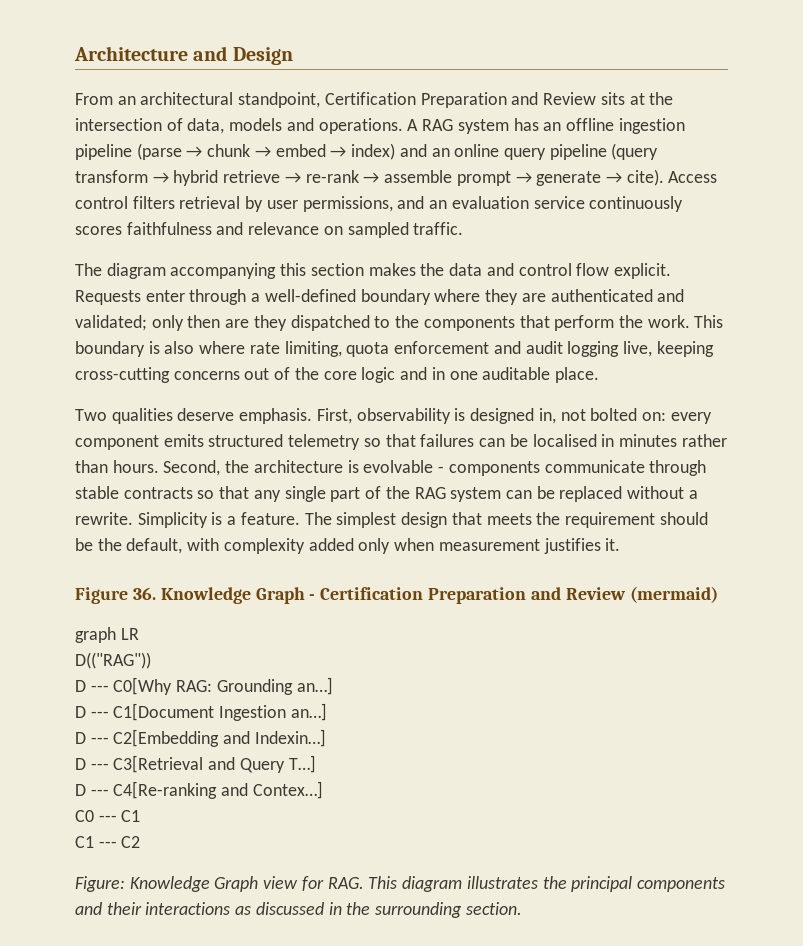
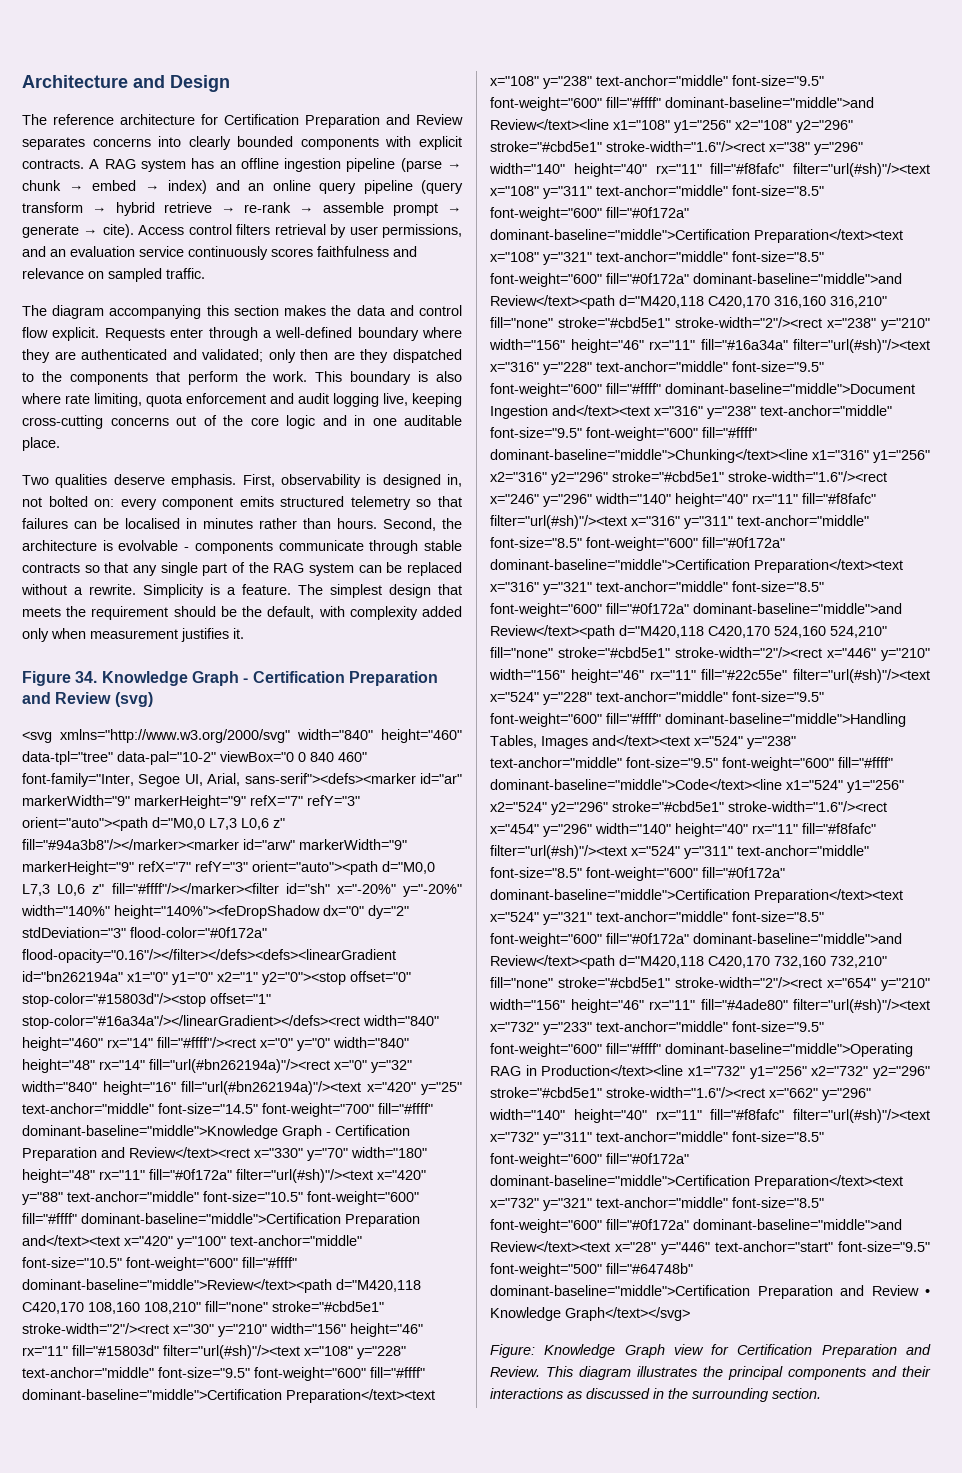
- From an architectural standpoint, Certification Preparation and Review sits at the intersection of data, models and operations.
+ The reference architecture for Certification Preparation and Review separates concerns into clearly bounded components with explicit contracts.
- Figure 36. Knowledge Graph - Certification Preparation and Review (mermaid)
- graph LR
- D(("RAG"))
- D --- C0[Why RAG: Grounding an…]
- D --- C1[Document Ingestion an…]
- D --- C2[Embedding and Indexin…]
- D --- C3[Retrieval and Query T…]
- D --- C4[Re-ranking and Contex…]
- C0 --- C1
- C1 --- C2
+ Figure 34. Knowledge Graph - Certification Preparation and Review (svg)
+ <svg xmlns="http://www.w3.org/2000/svg" width="840" height="460" data-tpl="tree" data-pal="10-2" viewBox="0 0 840 460" font-family="Inter, Segoe UI, Arial, sans-serif"><defs><marker id="ar" markerWidth="9" markerHeight="9" refX="7" refY="3" orient="auto"><path d="M0,0 L7,3 L0,6 z" fill="#94a3b8"/></marker><marker id="arw" markerWidth="9" markerHeight="9" refX="7" refY="3" orient="auto"><path d="M0,0 L7,3 L0,6 z" fill="#ffff"/></marker><filter id="sh" x="-20%" y="-20%" width="140%" height="140%"><feDropShadow dx="0" dy="2" stdDeviation="3" flood-color="#0f172a" flood-opacity="0.16"/></filter></defs><defs><linearGradient id="bn262194a" x1="0" y1="0" x2="1" y2="0"><stop offset="0" stop-color="#15803d"/><stop offset="1" stop-color="#16a34a"/></linearGradient></defs><rect width="840" height="460" rx="14" fill="#ffff"/><rect x="0" y="0" width="840" height="48" rx="14" fill="url(#bn262194a)"/><rect x="0" y="32" width="840" height="16" fill="url(#bn262194a)"/><text x="420" y="25" text-anchor="middle" font-size="14.5" font-weight="700" fill="#ffff" dominant-baseline="middle">Knowledge Graph - Certification Preparation and Review</text><rect x="330" y="70" width="180" height="48" rx="11" fill="#0f172a" filter="url(#sh)"/><text x="420" y="88" text-anchor="middle" font-size="10.5" font-weight="600" fill="#ffff" dominant-baseline="middle">Certification Preparation and</text><text x="420" y="100" text-anchor="middle" font-size="10.5" font-weight="600" fill="#ffff" dominant-baseline="middle">Review</text><path d="M420,118 C420,170 108,160 108,210" fill="none" stroke="#cbd5e1" stroke-width="2"/><rect x="30" y="210" width="156" height="46" rx="11" fill="#15803d" filter="url(#sh)"/><text x="108" y="228" text-anchor="middle" font-size="9.5" font-weight="600" fill="#ffff" dominant-baseline="middle">Certification Preparation</text><text x="108" y="238" text-anchor="middle" font-size="9.5" font-weight="600" fill="#ffff" dominant-baseline="middle">and Review</text><line x1="108" y1="256" x2="108" y2="296" stroke="#cbd5e1" stroke-width="1.6"/><rect x="38" y="296" width="140" height="40" rx="11" fill="#f8fafc" filter="url(#sh)"/><text x="108" y="311" text-anchor="middle" font-size="8.5" font-weight="600" fill="#0f172a" dominant-baseline="middle">Certification Preparation</text><text x="108" y="321" text-anchor="middle" font-size="8.5" font-weight="600" fill="#0f172a" dominant-baseline="middle">and Review</text><path d="M420,118 C420,170 316,160 316,210" fill="none" stroke="#cbd5e1" stroke-width="2"/><rect x="238" y="210" width="156" height="46" rx="11" fill="#16a34a" filter="url(#sh)"/><text x="316" y="228" text-anchor="middle" font-size="9.5" font-weight="600" fill="#ffff" dominant-baseline="middle">Document Ingestion and</text><text x="316" y="238" text-anchor="middle" font-size="9.5" font-weight="600" fill="#ffff" dominant-baseline="middle">Chunking</text><line x1="316" y1="256" x2="316" y2="296" stroke="#cbd5e1" stroke-width="1.6"/><rect x="246" y="296" width="140" height="40" rx="11" fill="#f8fafc" filter="url(#sh)"/><text x="316" y="311" text-anchor="middle" font-size="8.5" font-weight="600" fill="#0f172a" dominant-baseline="middle">Certification Preparation</text><text x="316" y="321" text-anchor="middle" font-size="8.5" font-weight="600" fill="#0f172a" dominant-baseline="middle">and Review</text><path d="M420,118 C420,170 524,160 524,210" fill="none" stroke="#cbd5e1" stroke-width="2"/><rect x="446" y="210" width="156" height="46" rx="11" fill="#22c55e" filter="url(#sh)"/><text x="524" y="228" text-anchor="middle" font-size="9.5" font-weight="600" fill="#ffff" dominant-baseline="middle">Handling Tables, Images and</text><text x="524" y="238" text-anchor="middle" font-size="9.5" font-weight="600" fill="#ffff" dominant-baseline="middle">Code</text><line x1="524" y1="256" x2="524" y2="296" stroke="#cbd5e1" stroke-width="1.6"/><rect x="454" y="296" width="140" height="40" rx="11" fill="#f8fafc" filter="url(#sh)"/><text x="524" y="311" text-anchor="middle" font-size="8.5" font-weight="600" fill="#0f172a" dominant-baseline="middle">Certification Preparation</text><text x="524" y="321" text-anchor="middle" font-size="8.5" font-weight="600" fill="#0f172a" dominant-baseline="middle">and Review</text><path d="M420,118 C420,170 732,160 732,210" fill="none" stroke="#cbd5e1" stroke-width="2"/><rect x="654" y="210" width="156" height="46" rx="11" fill="#4ade80" filter="url(#sh)"/><text x="732" y="233" text-anchor="middle" font-size="9.5" font-weight="600" fill="#ffff" dominant-baseline="middle">Operating RAG in Production</text><line x1="732" y1="256" x2="732" y2="296" stroke="#cbd5e1" stroke-width="1.6"/><rect x="662" y="296" width="140" height="40" rx="11" fill="#f8fafc" filter="url(#sh)"/><text x="732" y="311" text-anchor="middle" font-size="8.5" font-weight="600" fill="#0f172a" dominant-baseline="middle">Certification Preparation</text><text x="732" y="321" text-anchor="middle" font-size="8.5" font-weight="600" fill="#0f172a" dominant-baseline="middle">and Review</text><text x="28" y="446" text-anchor="start" font-size="9.5" font-weight="500" fill="#64748b" dominant-baseline="middle">Certification Preparation and Review • Knowledge Graph</text></svg>
- Figure: Knowledge Graph view for RAG. This diagram illustrates the principal components and their interactions as discussed in the surrounding section.
+ Figure: Knowledge Graph view for Certification Preparation and Review. This diagram illustrates the principal components and their interactions as discussed in the surrounding section.

